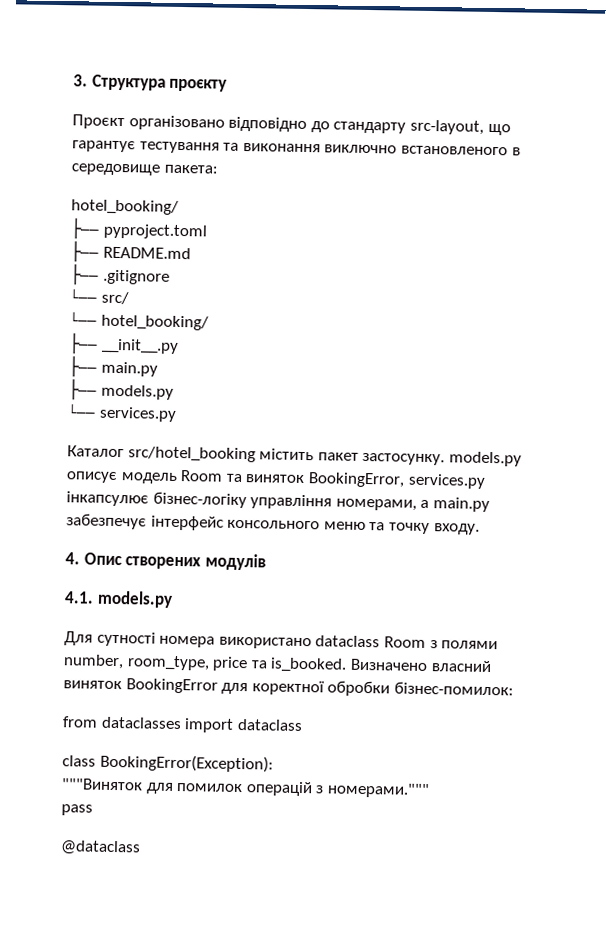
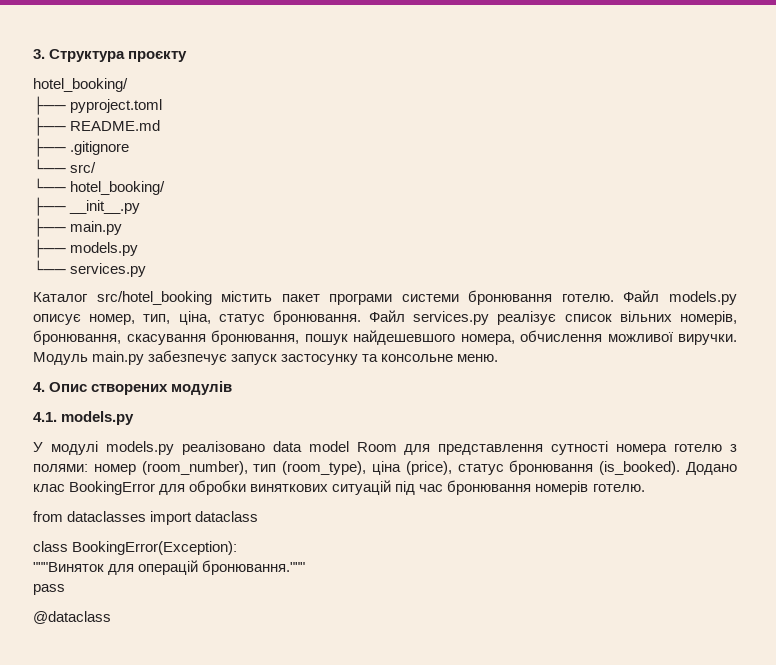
- Проєкт організовано відповідно до стандарту src-layout, що гарантує тестування та виконання виключно встановленого в середовище пакета:
- Каталог src/hotel_booking містить пакет застосунку. models.py описує модель Room та виняток BookingError, services.py інкапсулює бізнес-логіку управління номерами, а main.py забезпечує інтерфейс консольного меню та точку входу.
+ Каталог src/hotel_booking містить пакет програми системи бронювання готелю. Файл models.py описує номер, тип, ціна, статус бронювання. Файл services.py реалізує список вільних номерів, бронювання, скасування бронювання, пошук найдешевшого номера, обчислення можливої виручки. Модуль main.py забезпечує запуск застосунку та консольне меню.
- Для сутності номера використано dataclass Room з полями number, room_type, price та is_booked. Визначено власний виняток BookingError для коректної обробки бізнес-помилок:
+ У модулі models.py реалізовано data model Room для представлення сутності номера готелю з полями: номер (room_number), тип (room_type), ціна (price), статус бронювання (is_booked). Додано клас BookingError для обробки виняткових ситуацій під час бронювання номерів готелю.
- """Виняток для помилок операцій з номерами."""
+ """Виняток для операцій бронювання."""

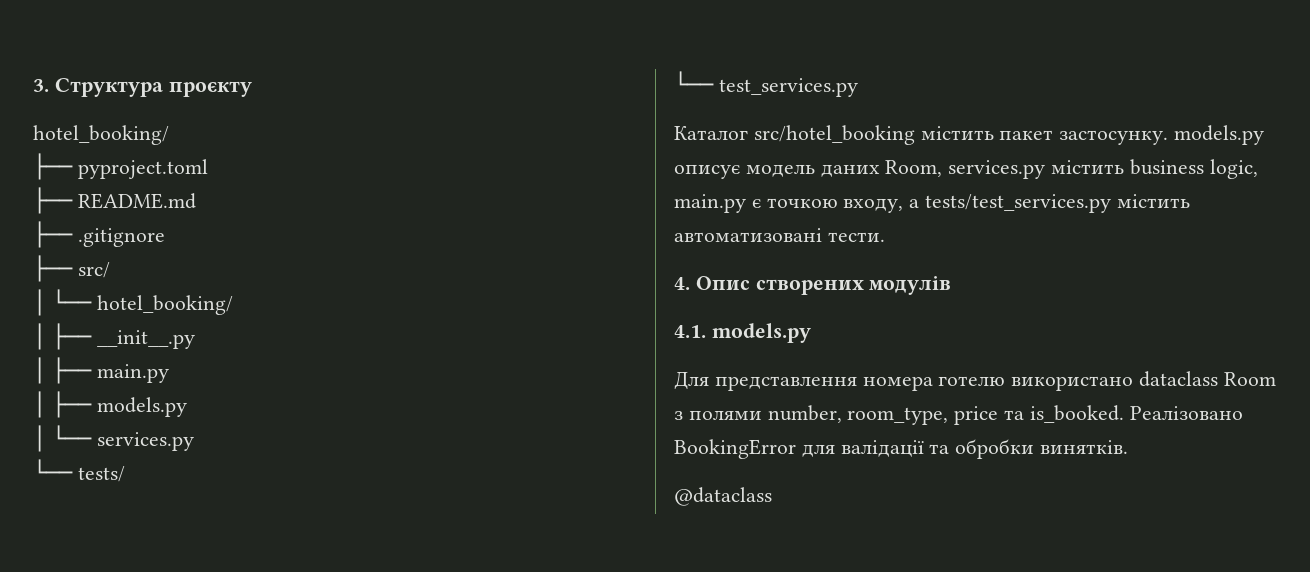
- └── src/
+ ├── src/
- └── hotel_booking/
+ │ └── hotel_booking/
- ├── __init__.py
+ │ ├── __init__.py
- ├── main.py
+ │ ├── main.py
- ├── models.py
+ │ ├── models.py
- └── services.py
+ │ └── services.py
+ └── tests/
+ └── test_services.py
- Каталог src/hotel_booking містить пакет програми системи бронювання готелю. Файл models.py описує номер, тип, ціна, статус бронювання. Файл services.py реалізує список вільних номерів, бронювання, скасування бронювання, пошук найдешевшого номера, обчислення можливої виручки. Модуль main.py забезпечує запуск застосунку та консольне меню.
+ Каталог src/hotel_booking містить пакет застосунку. models.py описує модель даних Room, services.py містить business logic, main.py є точкою входу, а tests/test_services.py містить автоматизовані тести.
- У модулі models.py реалізовано data model Room для представлення сутності номера готелю з полями: номер (room_number), тип (room_type), ціна (price), статус бронювання (is_booked). Додано клас BookingError для обробки виняткових ситуацій під час бронювання номерів готелю.
- from dataclasses import dataclass
- class BookingError(Exception):
- """Виняток для операцій бронювання."""
- pass
+ Для представлення номера готелю використано dataclass Room з полями number, room_type, price та is_booked. Реалізовано BookingError для валідації та обробки винятків.

